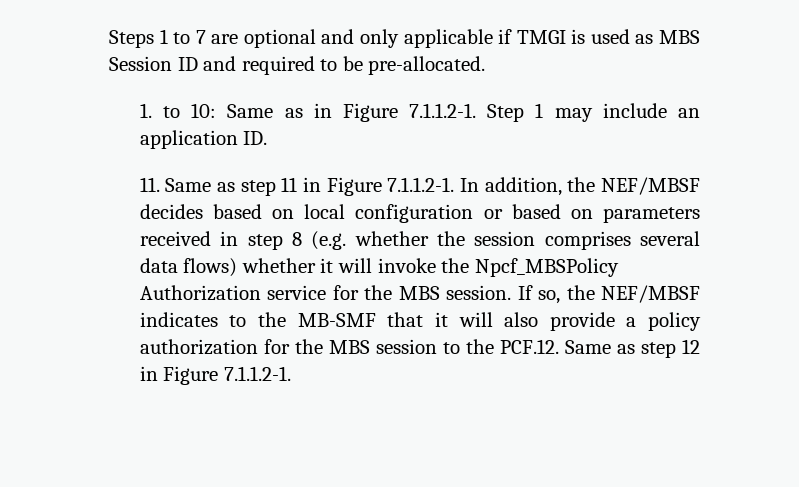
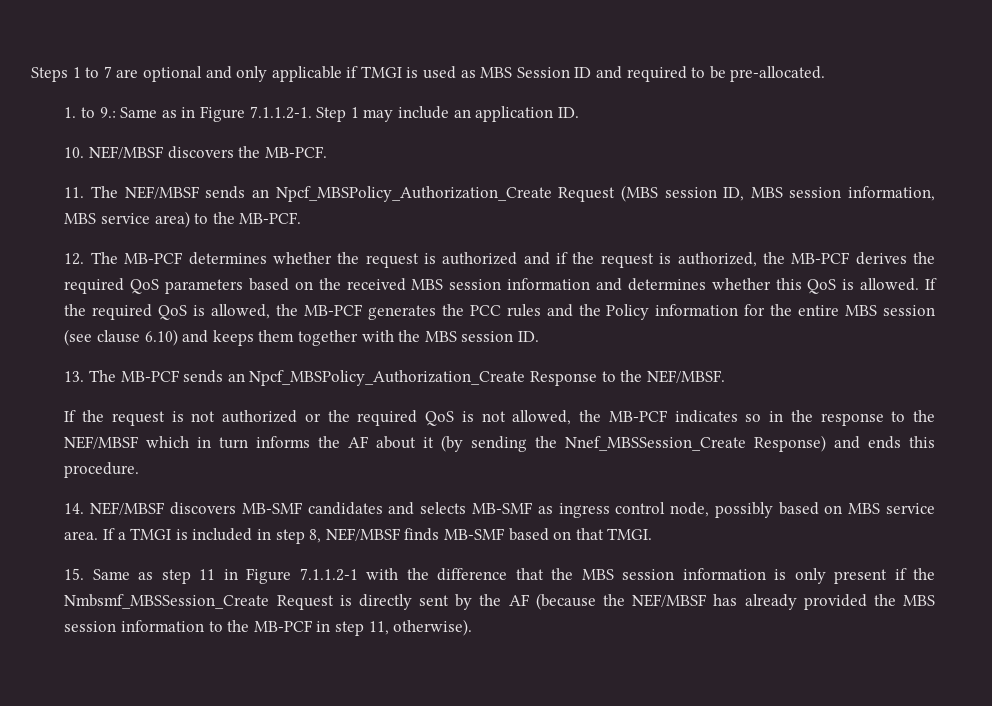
- 1. to 10: Same as in Figure 7.1.1.2-1. Step 1 may include an application ID.
+ 1. to 9.: Same as in Figure 7.1.1.2-1. Step 1 may include an application ID.
- 11. Same as step 11 in Figure 7.1.1.2-1. In addition, the NEF/MBSF decides based on local configuration or based on parameters received in step 8 (e.g. whether the session comprises several data flows) whether it will invoke the Npcf_MBSPolicy Authorization service for the MBS session. If so, the NEF/MBSF indicates to the MB-SMF that it will also provide a policy authorization for the MBS session to the PCF.12. Same as step 12 in Figure 7.1.1.2-1.
+ 10. NEF/MBSF discovers the MB-PCF.
+ 11. The NEF/MBSF sends an Npcf_MBSPolicy_Authorization_Create Request (MBS session ID, MBS session information, MBS service area) to the MB-PCF.
+ 12. The MB-PCF determines whether the request is authorized and if the request is authorized, the MB-PCF derives the required QoS parameters based on the received MBS session information and determines whether this QoS is allowed. If the required QoS is allowed, the MB-PCF generates the PCC rules and the Policy information for the entire MBS session (see clause 6.10) and keeps them together with the MBS session ID.
+ 13. The MB-PCF sends an Npcf_MBSPolicy_Authorization_Create Response to the NEF/MBSF.
+ If the request is not authorized or the required QoS is not allowed, the MB-PCF indicates so in the response to the NEF/MBSF which in turn informs the AF about it (by sending the Nnef_MBSSession_Create Response) and ends this procedure.
+ 14. NEF/MBSF discovers MB-SMF candidates and selects MB-SMF as ingress control node, possibly based on MBS service area. If a TMGI is included in step 8, NEF/MBSF finds MB-SMF based on that TMGI.
+ 15. Same as step 11 in Figure 7.1.1.2-1 with the difference that the MBS session information is only present if the Nmbsmf_MBSSession_Create Request is directly sent by the AF (because the NEF/MBSF has already provided the MBS session information to the MB-PCF in step 11, otherwise).

